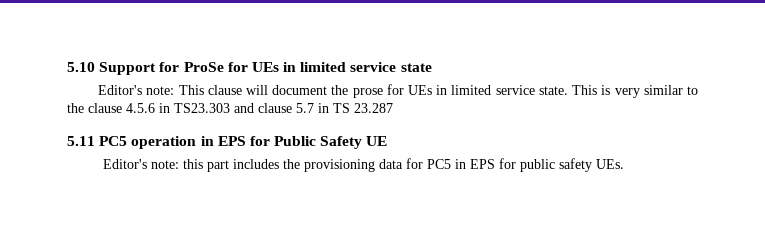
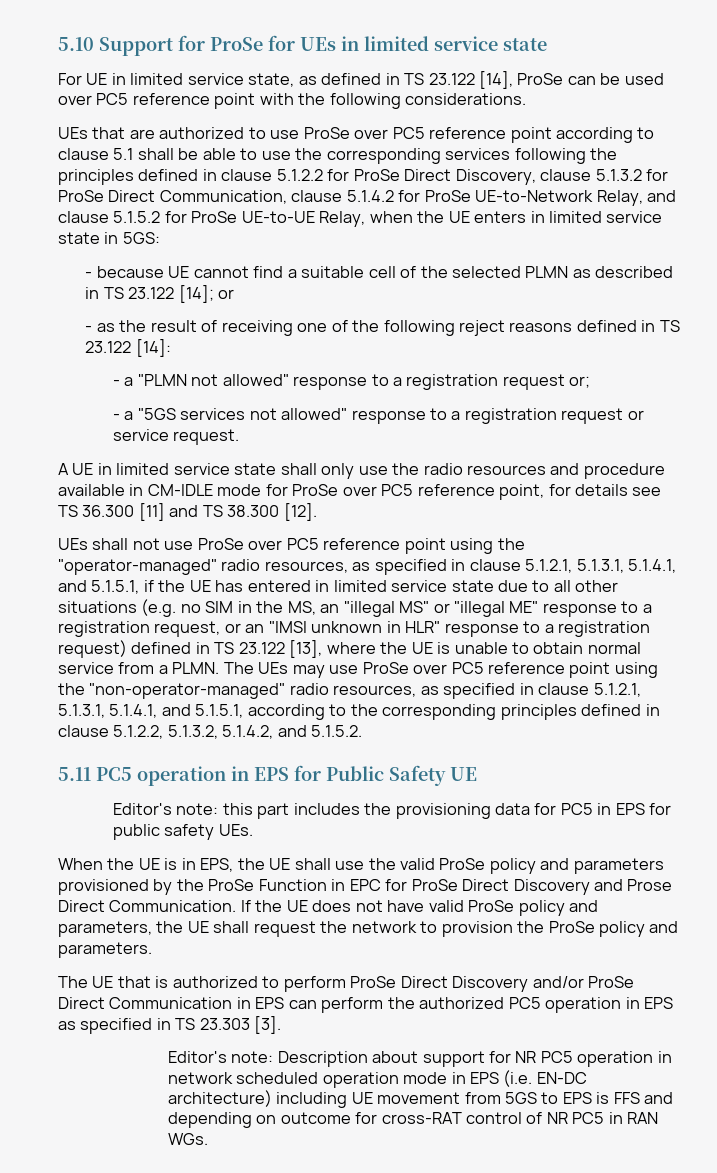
- Editor's note: This clause will document the prose for UEs in limited service state. This is very similar to the clause 4.5.6 in TS23.303 and clause 5.7 in TS 23.287
+ For UE in limited service state, as defined in TS 23.122 [14], ProSe can be used over PC5 reference point with the following considerations.
+ UEs that are authorized to use ProSe over PC5 reference point according to clause 5.1 shall be able to use the corresponding services following the principles defined in clause 5.1.2.2 for ProSe Direct Discovery, clause 5.1.3.2 for ProSe Direct Communication, clause 5.1.4.2 for ProSe UE-to-Network Relay, and clause 5.1.5.2 for ProSe UE-to-UE Relay, when the UE enters in limited service state in 5GS:
+ - because UE cannot find a suitable cell of the selected PLMN as described in TS 23.122 [14]; or
+ - as the result of receiving one of the following reject reasons defined in TS 23.122 [14]:
+ - a "PLMN not allowed" response to a registration request or;
+ - a "5GS services not allowed" response to a registration request or service request.
+ A UE in limited service state shall only use the radio resources and procedure available in CM-IDLE mode for ProSe over PC5 reference point, for details see TS 36.300 [11] and TS 38.300 [12].
+ UEs shall not use ProSe over PC5 reference point using the "operator-managed" radio resources, as specified in clause 5.1.2.1, 5.1.3.1, 5.1.4.1, and 5.1.5.1, if the UE has entered in limited service state due to all other situations (e.g. no SIM in the MS, an "illegal MS" or "illegal ME" response to a registration request, or an "IMSI unknown in HLR" response to a registration request) defined in TS 23.122 [13], where the UE is unable to obtain normal service from a PLMN. The UEs may use ProSe over PC5 reference point using the "non-operator-managed" radio resources, as specified in clause 5.1.2.1, 5.1.3.1, 5.1.4.1, and 5.1.5.1, according to the corresponding principles defined in clause 5.1.2.2, 5.1.3.2, 5.1.4.2, and 5.1.5.2.
+ When the UE is in EPS, the UE shall use the valid ProSe policy and parameters provisioned by the ProSe Function in EPC for ProSe Direct Discovery and Prose Direct Communication. If the UE does not have valid ProSe policy and parameters, the UE shall request the network to provision the ProSe policy and parameters.
+ The UE that is authorized to perform ProSe Direct Discovery and/or ProSe Direct Communication in EPS can perform the authorized PC5 operation in EPS as specified in TS 23.303 [3].
+ Editor's note: Description about support for NR PC5 operation in network scheduled operation mode in EPS (i.e. EN-DC architecture) including UE movement from 5GS to EPS is FFS and depending on outcome for cross-RAT control of NR PC5 in RAN WGs.

